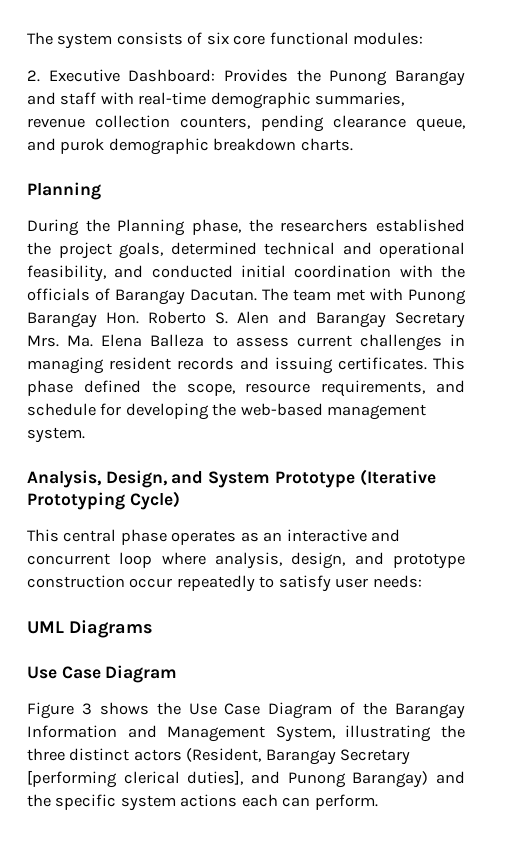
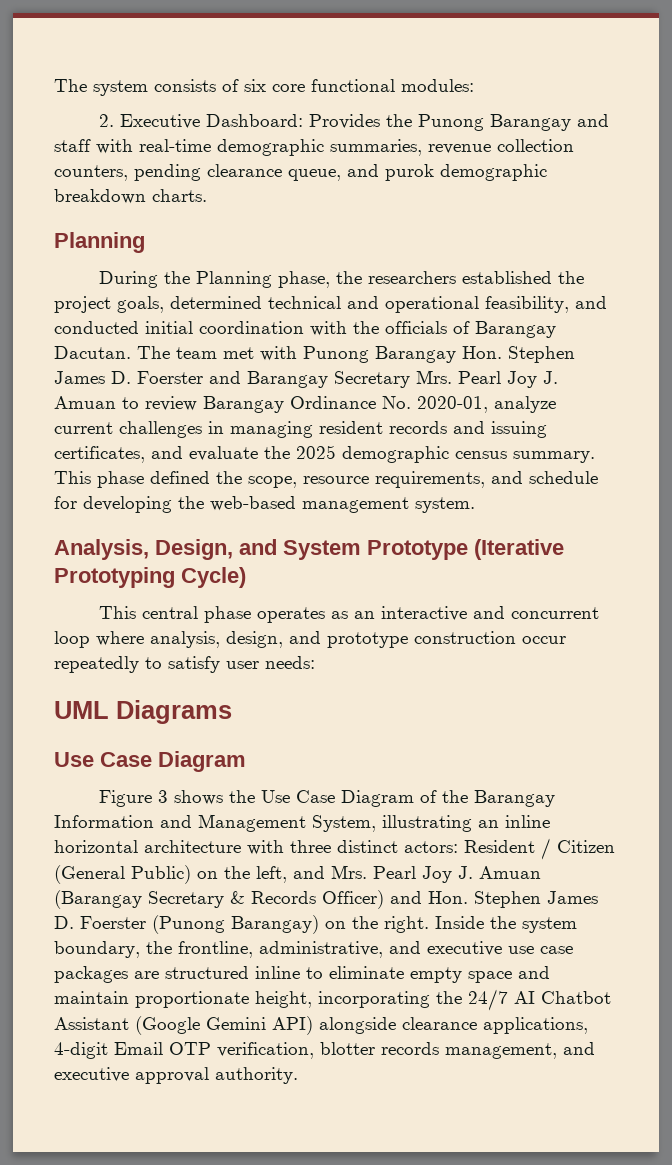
- The team met with Punong Barangay Hon. Roberto S. Alen and Barangay Secretary Mrs. Ma. Elena Balleza to assess current challenges in managing resident records and issuing certificates.
+ The team met with Punong Barangay Hon. Stephen James D. Foerster and Barangay Secretary Mrs. Pearl Joy J. Amuan to review Barangay Ordinance No. 2020-01, analyze current challenges in managing resident records and issuing certificates, and evaluate the 2025 demographic census summary.
- Figure 3 shows the Use Case Diagram of the Barangay Information and Management System, illustrating the three distinct actors (Resident, Barangay Secretary [performing clerical duties], and Punong Barangay) and the specific system actions each can perform.
+ Figure 3 shows the Use Case Diagram of the Barangay Information and Management System, illustrating an inline horizontal architecture with three distinct actors: Resident / Citizen (General Public) on the left, and Mrs. Pearl Joy J. Amuan (Barangay Secretary & Records Officer) and Hon. Stephen James D. Foerster (Punong Barangay) on the right. Inside the system boundary, the frontline, administrative, and executive use case packages are structured inline to eliminate empty space and maintain proportionate height, incorporating the 24/7 AI Chatbot Assistant (Google Gemini API) alongside clearance applications, 4-digit Email OTP verification, blotter records management, and executive approval authority.

